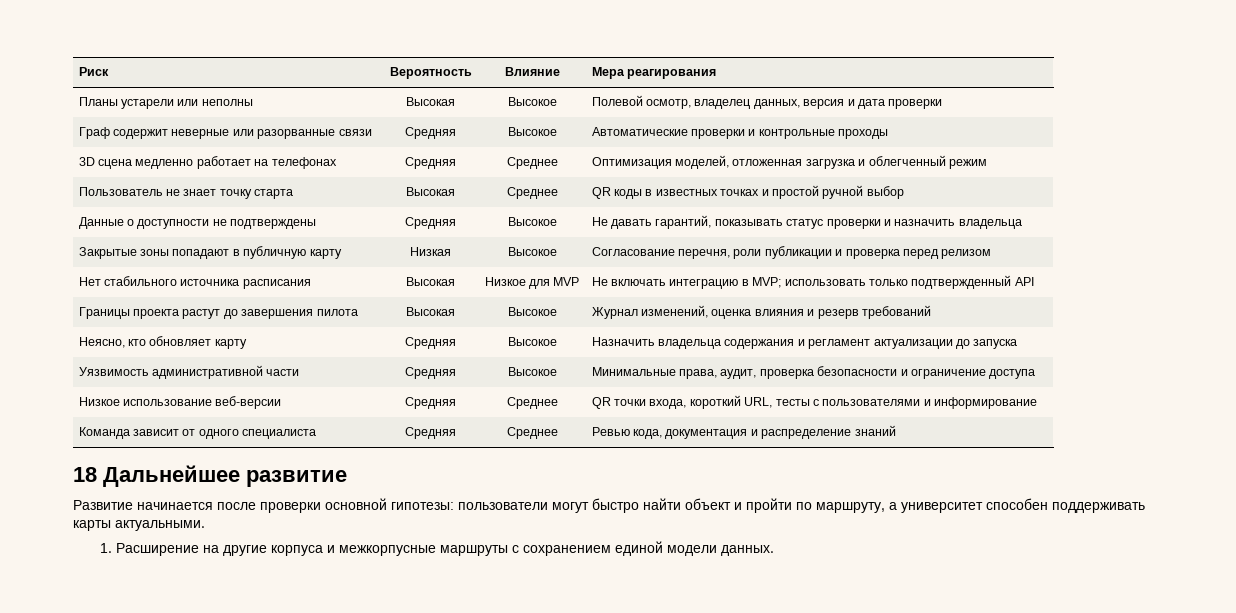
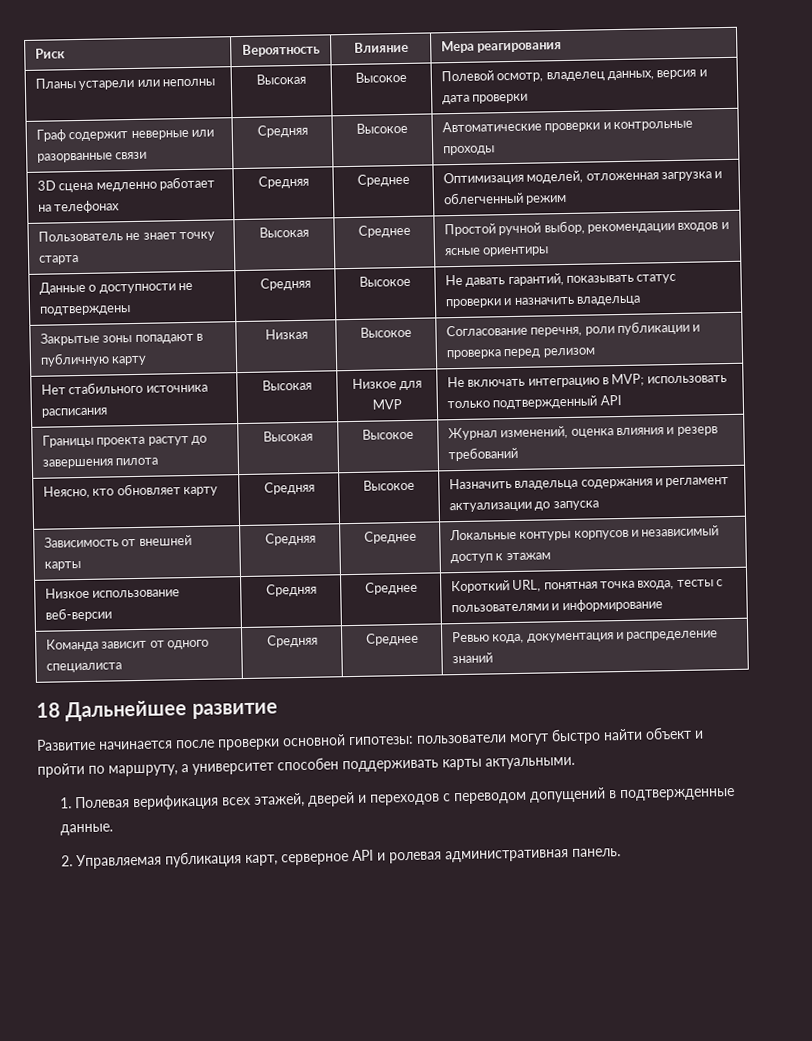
- Пользователь не знает точку старта | Высокая | Среднее | QR коды в известных точках и простой ручной выбор
+ Пользователь не знает точку старта | Высокая | Среднее | Простой ручной выбор, рекомендации входов и ясные ориентиры
- Уязвимость административной части | Средняя | Высокое | Минимальные права, аудит, проверка безопасности и ограничение доступа
+ Зависимость от внешней карты | Средняя | Среднее | Локальные контуры корпусов и независимый доступ к этажам
- Низкое использование веб-версии | Средняя | Среднее | QR точки входа, короткий URL, тесты с пользователями и информирование
+ Низкое использование веб-версии | Средняя | Среднее | Короткий URL, понятная точка входа, тесты с пользователями и информирование
- 1. Расширение на другие корпуса и межкорпусные маршруты с сохранением единой модели данных.
+ 1. Полевая верификация всех этажей, дверей и переходов с переводом допущений в подтвержденные данные.
+ 2. Управляемая публикация карт, серверное API и ролевая административная панель.

